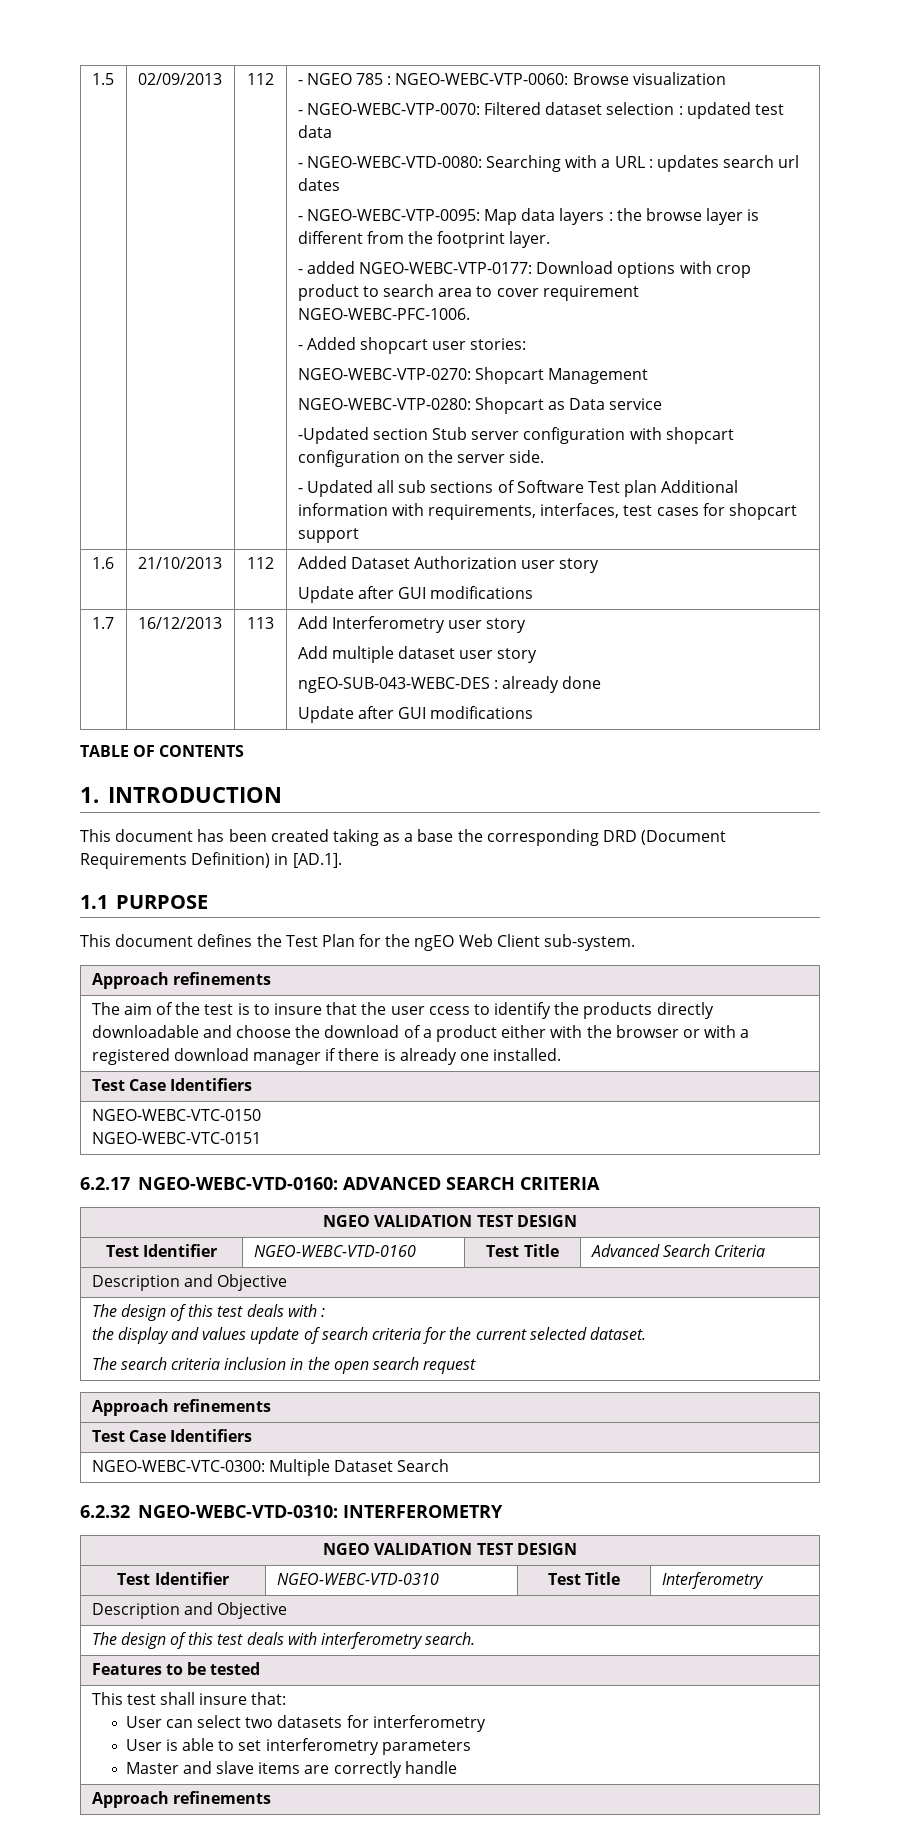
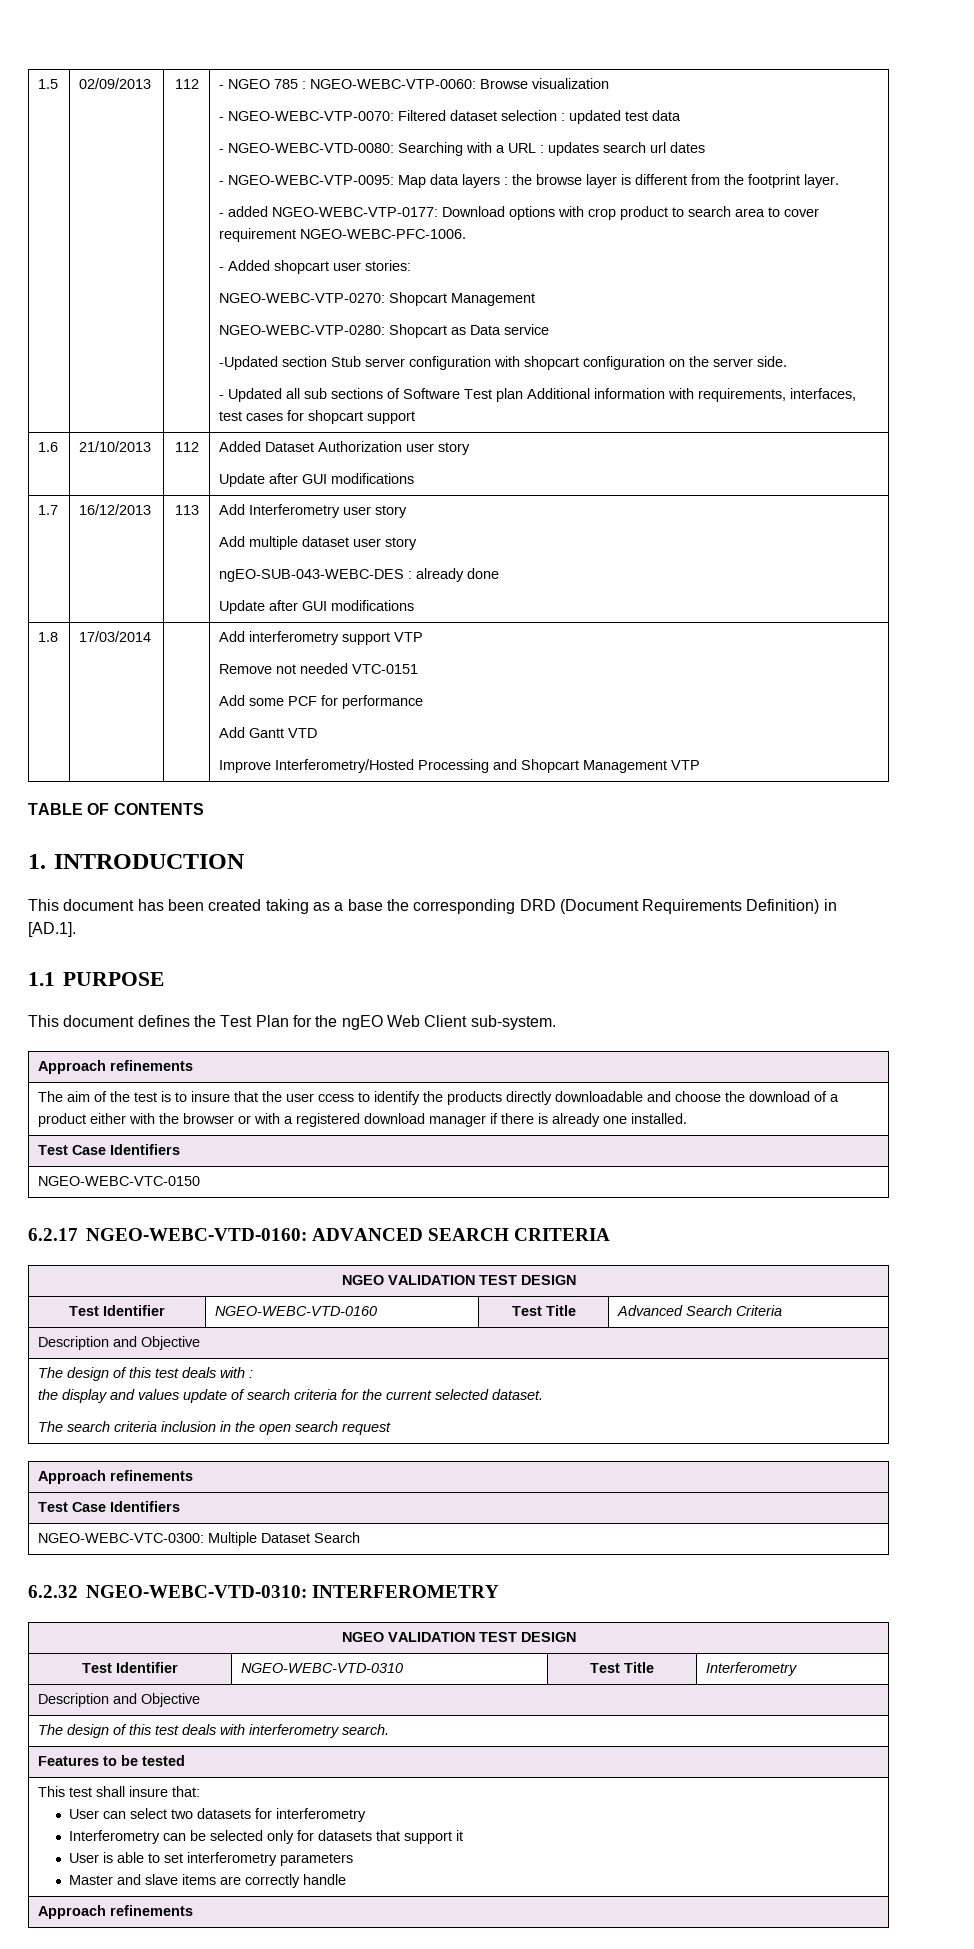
+ 1.8 | 17/03/2014 | | Add interferometry support VTP
+ Remove not needed VTC-0151
+ Add some PCF for performance
+ Add Gantt VTD
+ Improve Interferometry/Hosted Processing and Shopcart Management VTP
  NGEO-WEBC-VTC-0150
- NGEO-WEBC-VTC-0151
  This test shall insure that:
  User can select two datasets for interferometry
+ Interferometry can be selected only for datasets that support it

